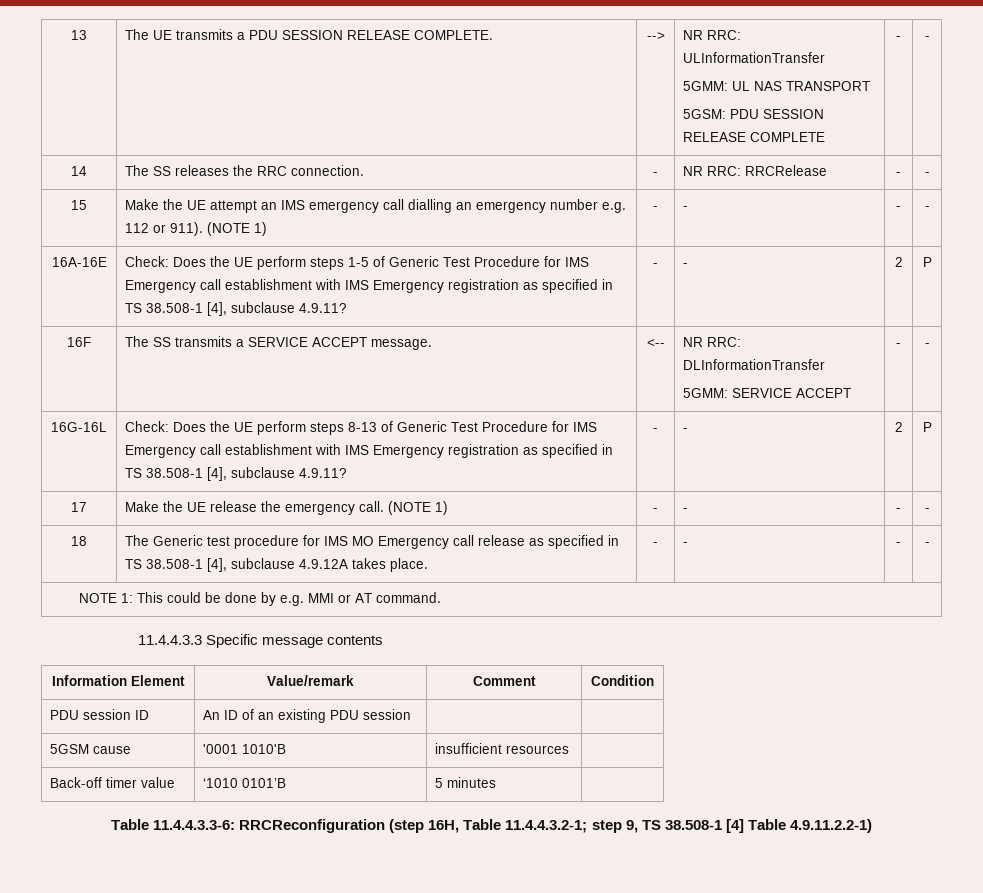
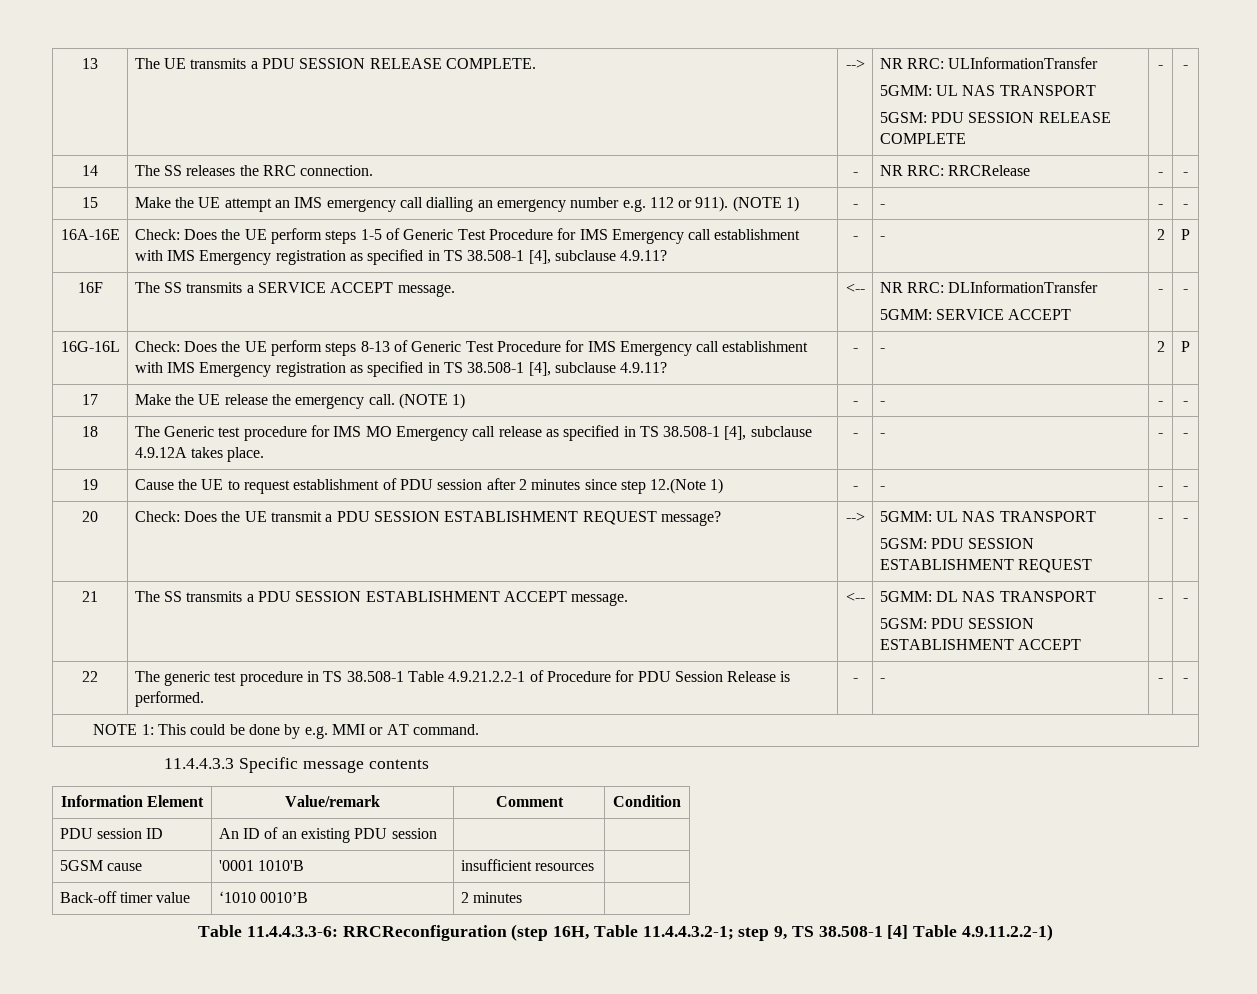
+ 19 | Cause the UE to request establishment of PDU session after 2 minutes since step 12.(Note 1) | - | - | - | -
+ 20 | Check: Does the UE transmit a PDU SESSION ESTABLISHMENT REQUEST message? | --> | 5GMM: UL NAS TRANSPORT
+ 5GSM: PDU SESSION ESTABLISHMENT REQUEST | - | -
+ 21 | The SS transmits a PDU SESSION ESTABLISHMENT ACCEPT message. | <-- | 5GMM: DL NAS TRANSPORT
+ 5GSM: PDU SESSION ESTABLISHMENT ACCEPT | - | -
+ 22 | The generic test procedure in TS 38.508-1 Table 4.9.21.2.2-1 of Procedure for PDU Session Release is performed. | - | - | - | -
- Back-off timer value | ‘1010 0101’B | 5 minutes |
+ Back-off timer value | ‘1010 0010’B | 2 minutes |

